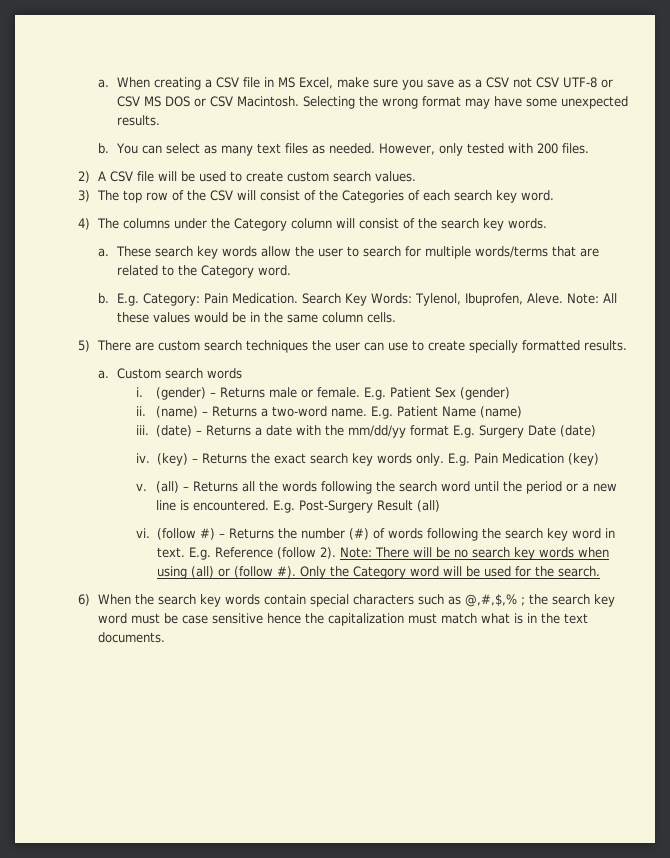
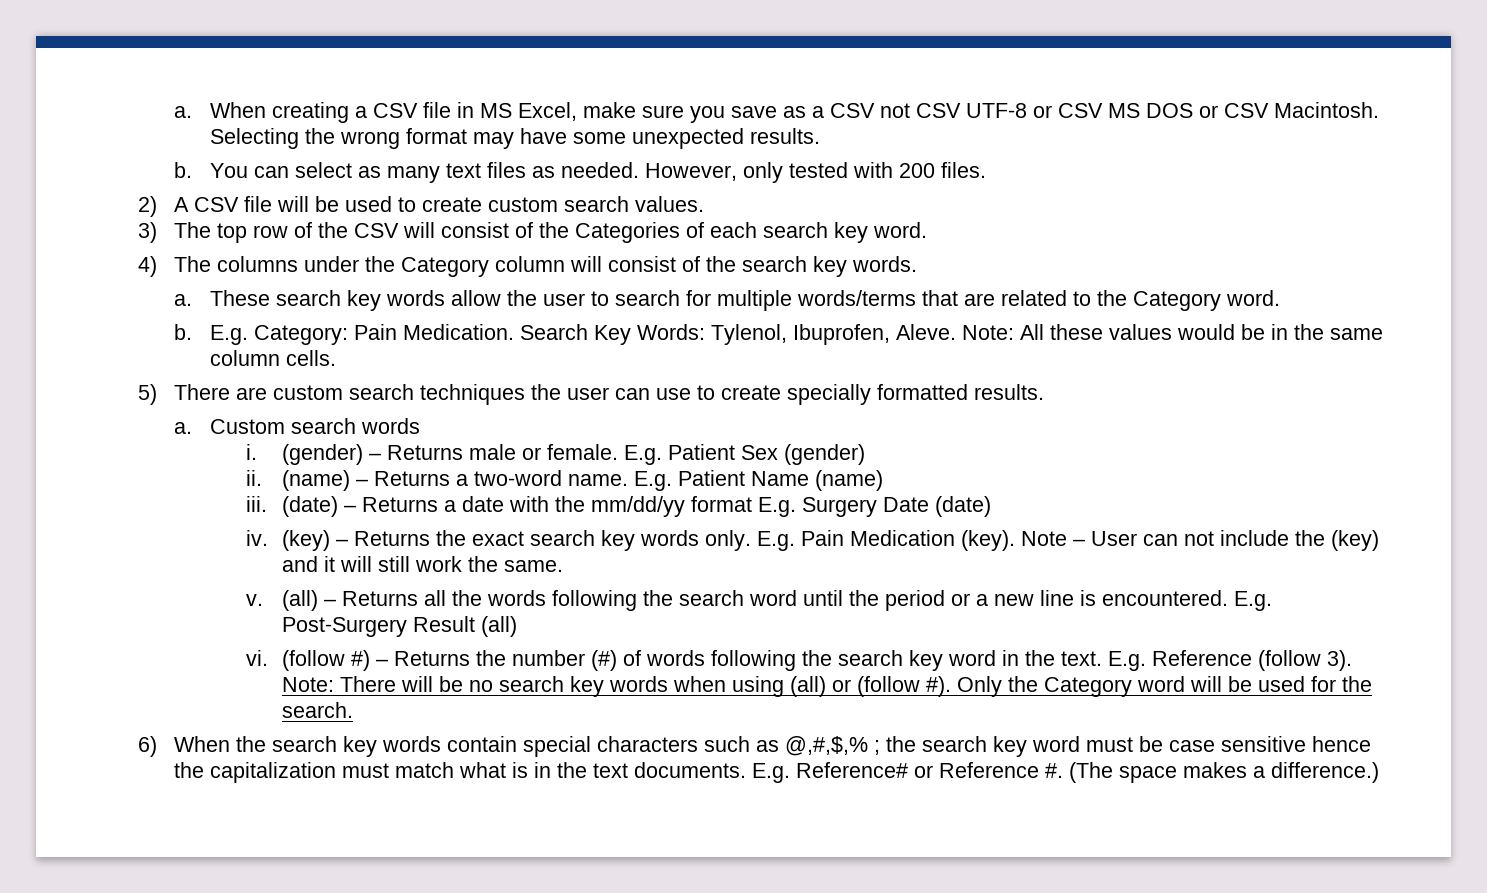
- E.g. Pain Medication (key)
+ E.g. Pain Medication (key). Note – User can not include the (key) and it will still work the same.
- (follow #) – Returns the number (#) of words following the search key word in text.
+ (follow #) – Returns the number (#) of words following the search key word in the text.
- E.g. Reference (follow 2).
+ E.g. Reference (follow 3).
+ E.g. Reference# or Reference #. (The space makes a difference.)

